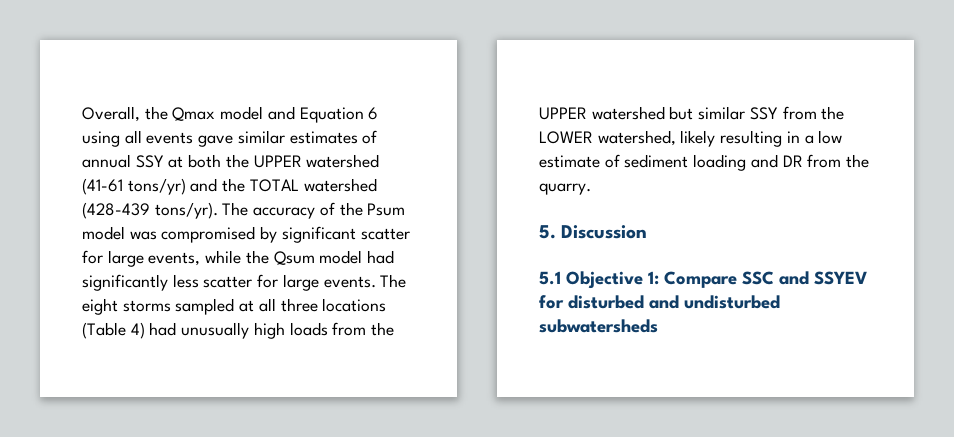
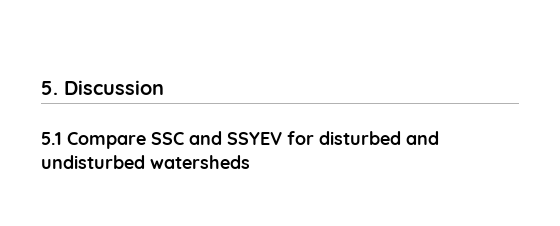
- Overall, the Qmax model and Equation 6 using all events gave similar estimates of annual SSY at both the UPPER watershed (41-61 tons/yr) and the TOTAL watershed (428-439 tons/yr). The accuracy of the Psum model was compromised by significant scatter for large events, while the Qsum model had significantly less scatter for large events. The eight storms sampled at all three locations (Table 4) had unusually high loads from the UPPER watershed but similar SSY from the LOWER watershed, likely resulting in a low estimate of sediment loading and DR from the quarry.
- 5.1 Objective 1: Compare SSC and SSYEV for disturbed and undisturbed subwatersheds
+ 5.1 Compare SSC and SSYEV for disturbed and undisturbed watersheds

